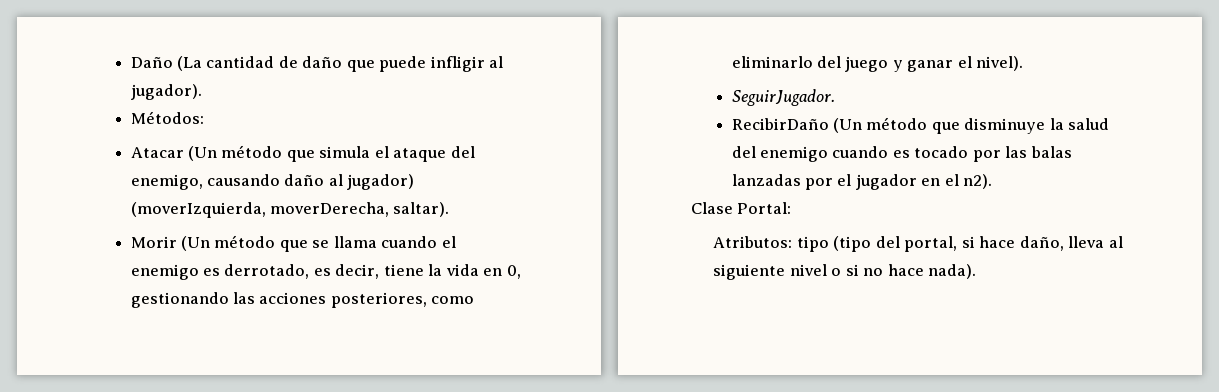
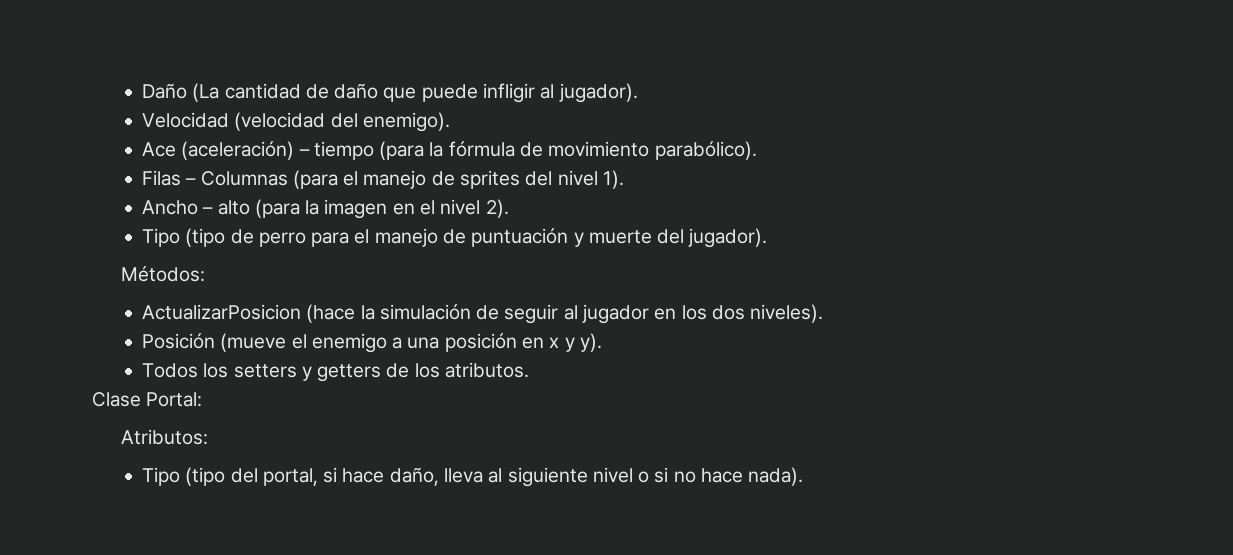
+ Velocidad (velocidad del enemigo).
+ Ace (aceleración) – tiempo (para la fórmula de movimiento parabólico).
+ Filas – Columnas (para el manejo de sprites del nivel 1).
+ Ancho – alto (para la imagen en el nivel 2).
+ Tipo (tipo de perro para el manejo de puntuación y muerte del jugador).
  Métodos:
- Atacar (Un método que simula el ataque del enemigo, causando daño al jugador) (moverIzquierda, moverDerecha, saltar).
- Morir (Un método que se llama cuando el enemigo es derrotado, es decir, tiene la vida en 0, gestionando las acciones posteriores, como eliminarlo del juego y ganar el nivel).
- SeguirJugador.
- RecibirDaño (Un método que disminuye la salud del enemigo cuando es tocado por las balas lanzadas por el jugador en el n2).
+ ActualizarPosicion (hace la simulación de seguir al jugador en los dos niveles).
+ Posición (mueve el enemigo a una posición en x y y).
+ Todos los setters y getters de los atributos.
- Atributos: tipo (tipo del portal, si hace daño, lleva al siguiente nivel o si no hace nada).
+ Atributos:
+ Tipo (tipo del portal, si hace daño, lleva al siguiente nivel o si no hace nada).

